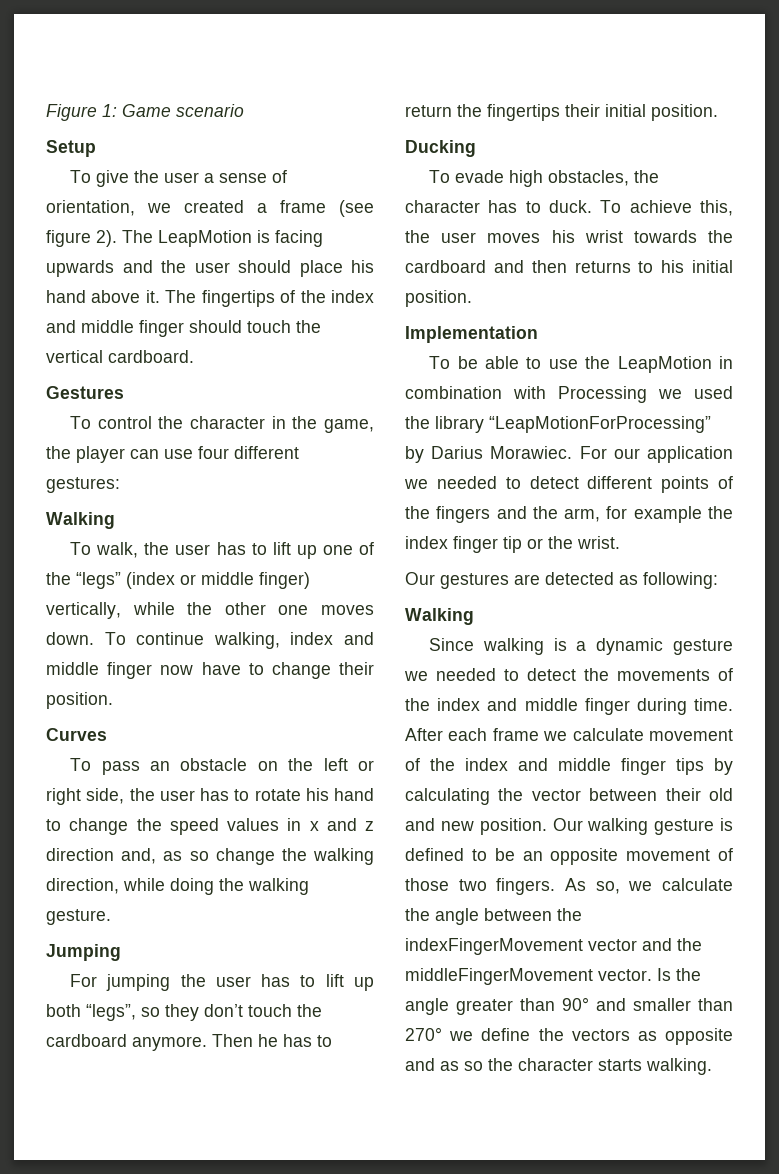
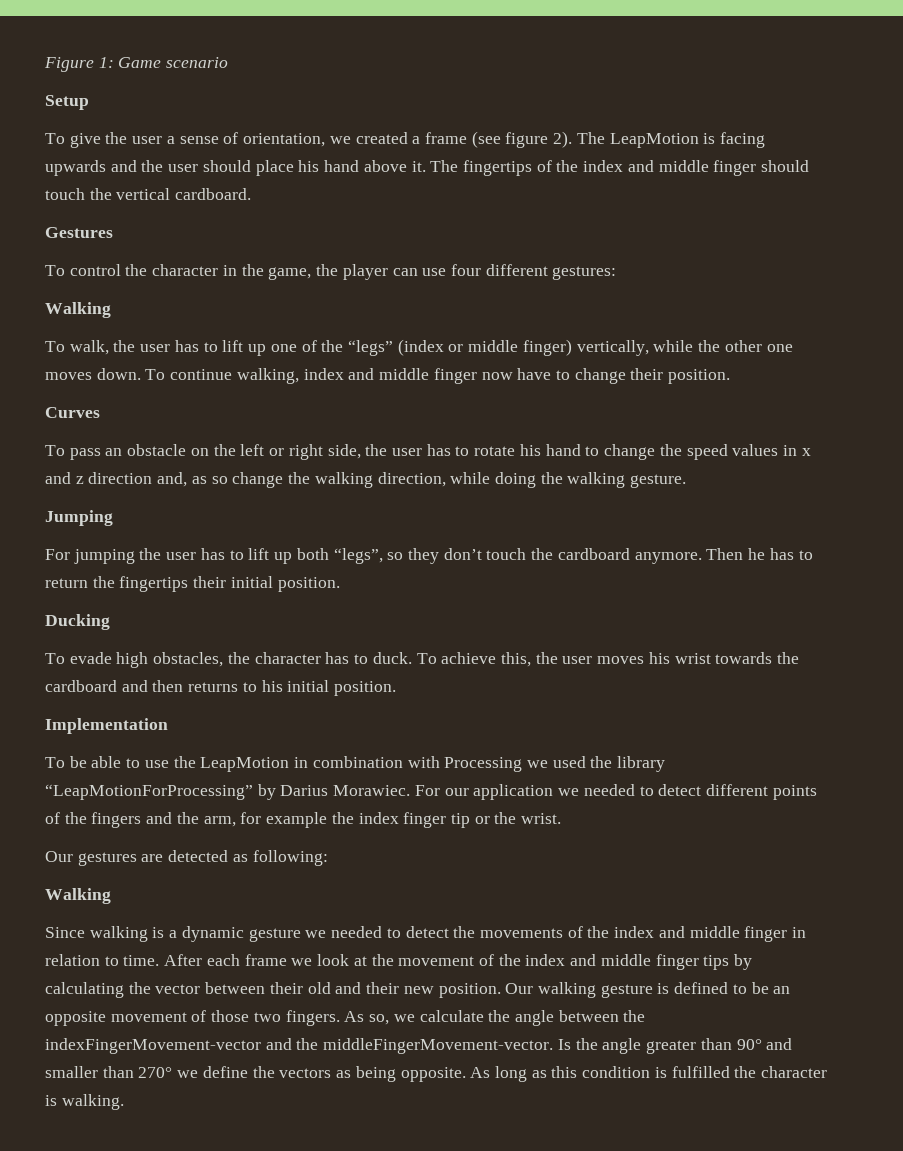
- Since walking is a dynamic gesture we needed to detect the movements of the index and middle finger during time.
+ Since walking is a dynamic gesture we needed to detect the movements of the index and middle finger in relation to time.
- After each frame we calculate movement of the index and middle finger tips by calculating the vector between their old and new position.
+ After each frame we look at the movement of the index and middle finger tips by calculating the vector between their old and their new position.
- As so, we calculate the angle between the indexFingerMovement vector and the middleFingerMovement vector.
+ As so, we calculate the angle between the indexFingerMovement-vector and the middleFingerMovement-vector.
- Is the angle greater than 90° and smaller than 270° we define the vectors as opposite and as so the character starts walking.
+ Is the angle greater than 90° and smaller than 270° we define the vectors as being opposite. As long as this condition is fulfilled the character is walking.

